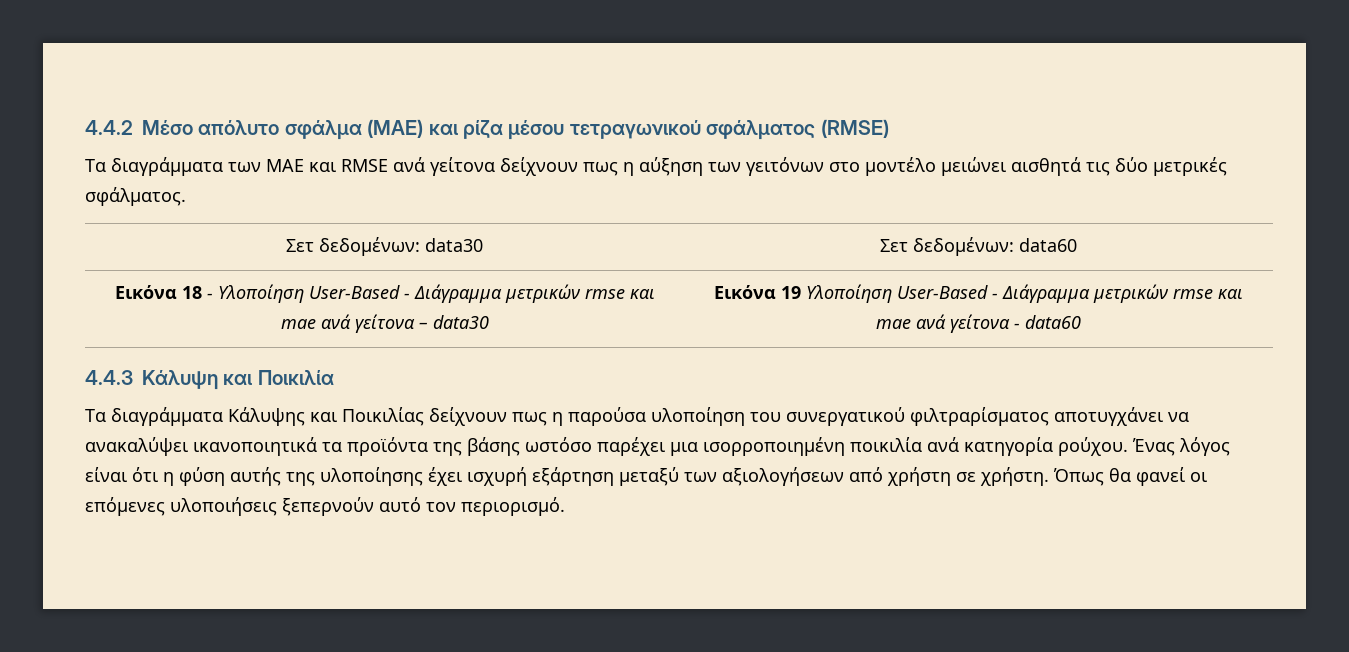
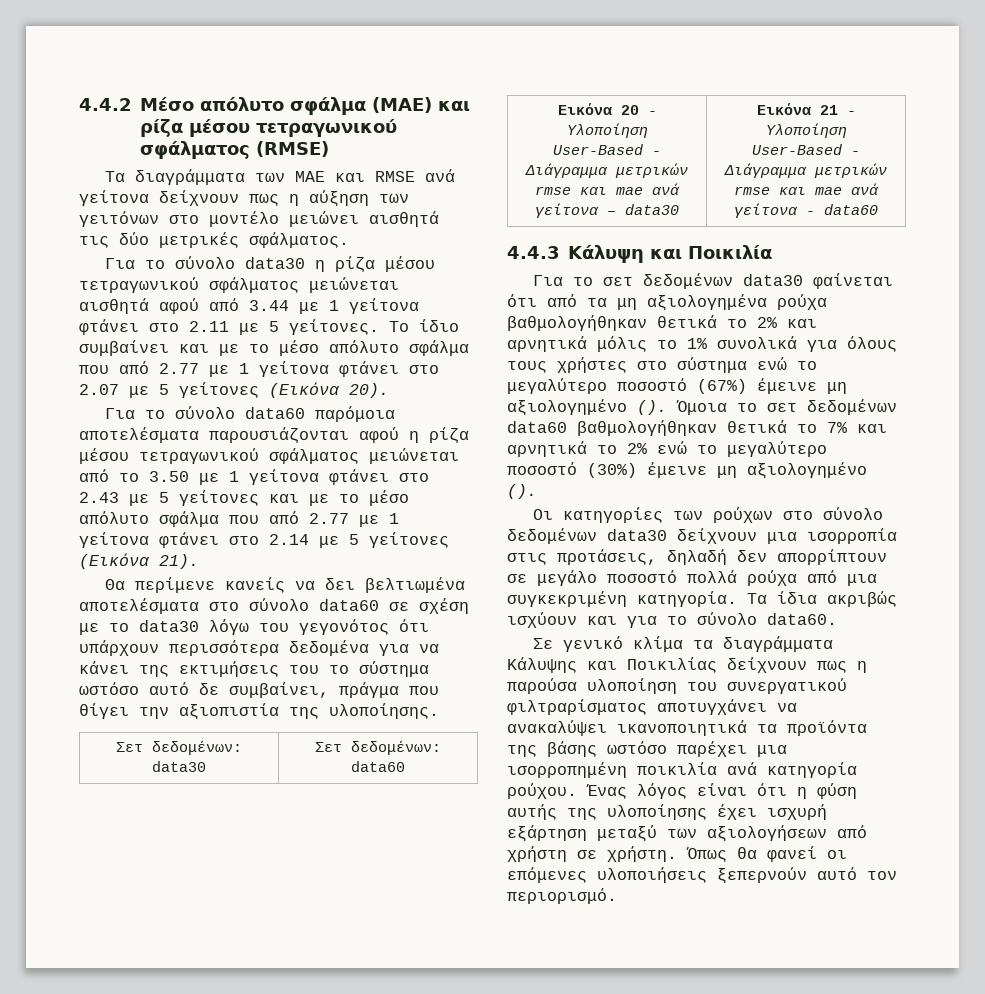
+ Για το σύνολο data30 η ρίζα μέσου τετραγωνικού σφάλματος μειώνεται αισθητά αφού από 3.44 με 1 γείτονα φτάνει στο 2.11 με 5 γείτονες. To ίδιο συμβαίνει και με το μέσο απόλυτο σφάλμα που από 2.77 με 1 γείτονα φτάνει στο 2.07 με 5 γείτονες (Εικόνα 20).
+ Για το σύνολο data60 παρόμοια αποτελέσματα παρουσιάζονται αφού η ρίζα μέσου τετραγωνικού σφάλματος μειώνεται από το 3.50 με 1 γείτονα φτάνει στο 2.43 με 5 γείτονες και με το μέσο απόλυτο σφάλμα που από 2.77 με 1 γείτονα φτάνει στο 2.14 με 5 γείτονες (Εικόνα 21).
+ Θα περίμενε κανείς να δει βελτιωμένα αποτελέσματα στο σύνολο data60 σε σχέση με το data30 λόγω του γεγονότος ότι υπάρχουν περισσότερα δεδομένα για να κάνει της εκτιμήσεις του το σύστημα ωστόσο αυτό δε συμβαίνει, πράγμα που θίγει την αξιοπιστία της υλοποίησης.
- Εικόνα 18 - Υλοποίηση User-Based - Διάγραμμα μετρικών rmse και mae ανά γείτονα – data30 | Εικόνα 19 Υλοποίηση User-Based - Διάγραμμα μετρικών rmse και mae ανά γείτονα - data60
+ Εικόνα 20 - Υλοποίηση User-Based - Διάγραμμα μετρικών rmse και mae ανά γείτονα – data30 | Εικόνα 21 - Υλοποίηση User-Based - Διάγραμμα μετρικών rmse και mae ανά γείτονα - data60
- Τα διαγράμματα Κάλυψης και Ποικιλίας δείχνουν πως η παρούσα υλοποίηση του συνεργατικού φιλτραρίσματος αποτυγχάνει να ανακαλύψει ικανοποιητικά τα προϊόντα της βάσης ωστόσο παρέχει μια ισορροποιημένη ποικιλία ανά κατηγορία ρούχου.
+ Για το σετ δεδομένων data30 φαίνεται ότι από τα μη αξιολογημένα ρούχα βαθμολογήθηκαν θετικά το 2% και αρνητικά μόλις το 1% συνολικά για όλους τους χρήστες στο σύστημα ενώ το μεγαλύτερο ποσοστό (67%) έμεινε μη αξιολογημένο (). Όμοια το σετ δεδομένων data60 βαθμολογήθηκαν θετικά το 7% και αρνητικά το 2% ενώ το μεγαλύτερο ποσοστό (30%) έμεινε μη αξιολογημένο ().
+ Οι κατηγορίες των ρούχων στο σύνολο δεδομένων data30 δείχνουν μια ισορροπία στις προτάσεις, δηλαδή δεν απορρίπτουν σε μεγάλο ποσοστό πολλά ρούχα από μια συγκεκριμένη κατηγορία. Τα ίδια ακριβώς ισχύουν και για το σύνολο data60.
+ Σε γενικό κλίμα τα διαγράμματα Κάλυψης και Ποικιλίας δείχνουν πως η παρούσα υλοποίηση του συνεργατικού φιλτραρίσματος αποτυγχάνει να ανακαλύψει ικανοποιητικά τα προϊόντα της βάσης ωστόσο παρέχει μια ισορροπημένη ποικιλία ανά κατηγορία ρούχου.

